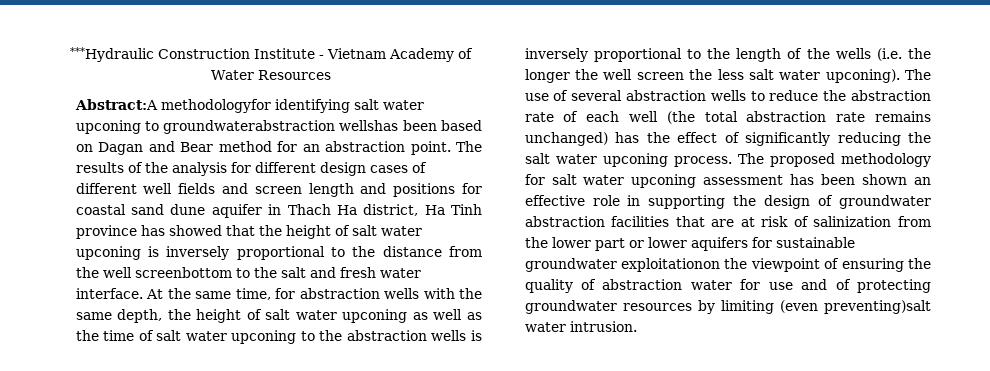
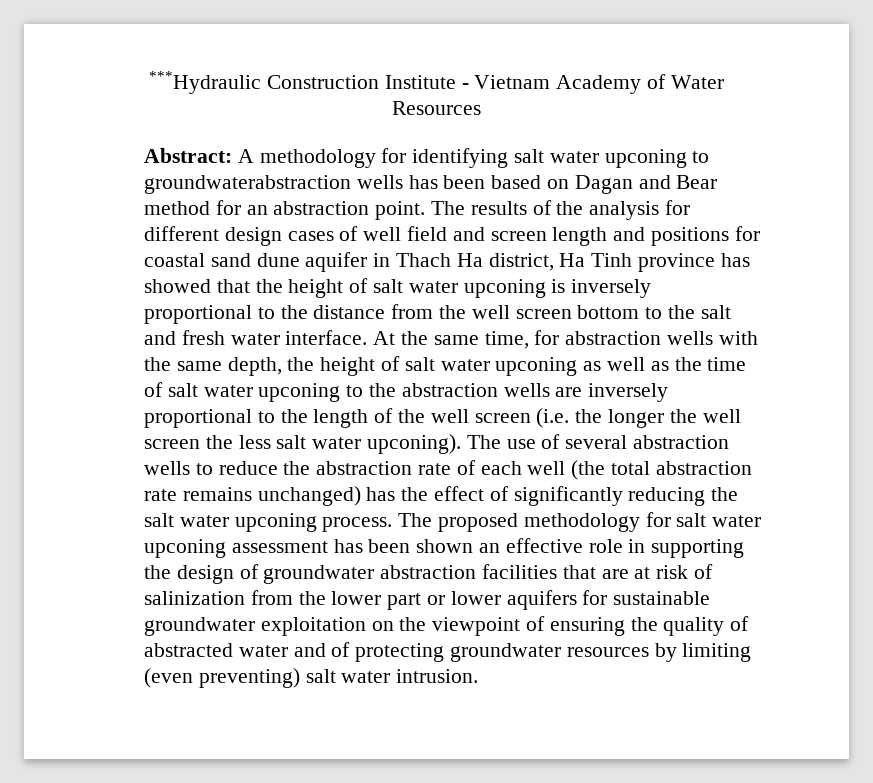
- Abstract:A methodologyfor identifying salt water upconing to groundwaterabstraction wellshas been based on Dagan and Bear method for an abstraction point.
+ Abstract: A methodology for identifying salt water upconing to groundwaterabstraction wells has been based on Dagan and Bear method for an abstraction point.
- The results of the analysis for different design cases of different well fields and screen length and positions for coastal sand dune aquifer in Thach Ha district, Ha Tinh province has showed that the height of salt water upconing is inversely proportional to the distance from the well screenbottom to the salt and fresh water interface.
+ The results of the analysis for different design cases of well field and screen length and positions for coastal sand dune aquifer in Thach Ha district, Ha Tinh province has showed that the height of salt water upconing is inversely proportional to the distance from the well screen bottom to the salt and fresh water interface.
- At the same time, for abstraction wells with the same depth, the height of salt water upconing as well as the time of salt water upconing to the abstraction wells is inversely proportional to the length of the wells (i.e. the longer the well screen the less salt water upconing).
+ At the same time, for abstraction wells with the same depth, the height of salt water upconing as well as the time of salt water upconing to the abstraction wells are inversely proportional to the length of the well screen (i.e. the longer the well screen the less salt water upconing).
- The proposed methodology for salt water upconing assessment has been shown an effective role in supporting the design of groundwater abstraction facilities that are at risk of salinization from the lower part or lower aquifers for sustainable groundwater exploitationon the viewpoint of ensuring the quality of abstraction water for use and of protecting groundwater resources by limiting (even preventing)salt water intrusion.
+ The proposed methodology for salt water upconing assessment has been shown an effective role in supporting the design of groundwater abstraction facilities that are at risk of salinization from the lower part or lower aquifers for sustainable groundwater exploitation on the viewpoint of ensuring the quality of abstracted water and of protecting groundwater resources by limiting (even preventing) salt water intrusion.

